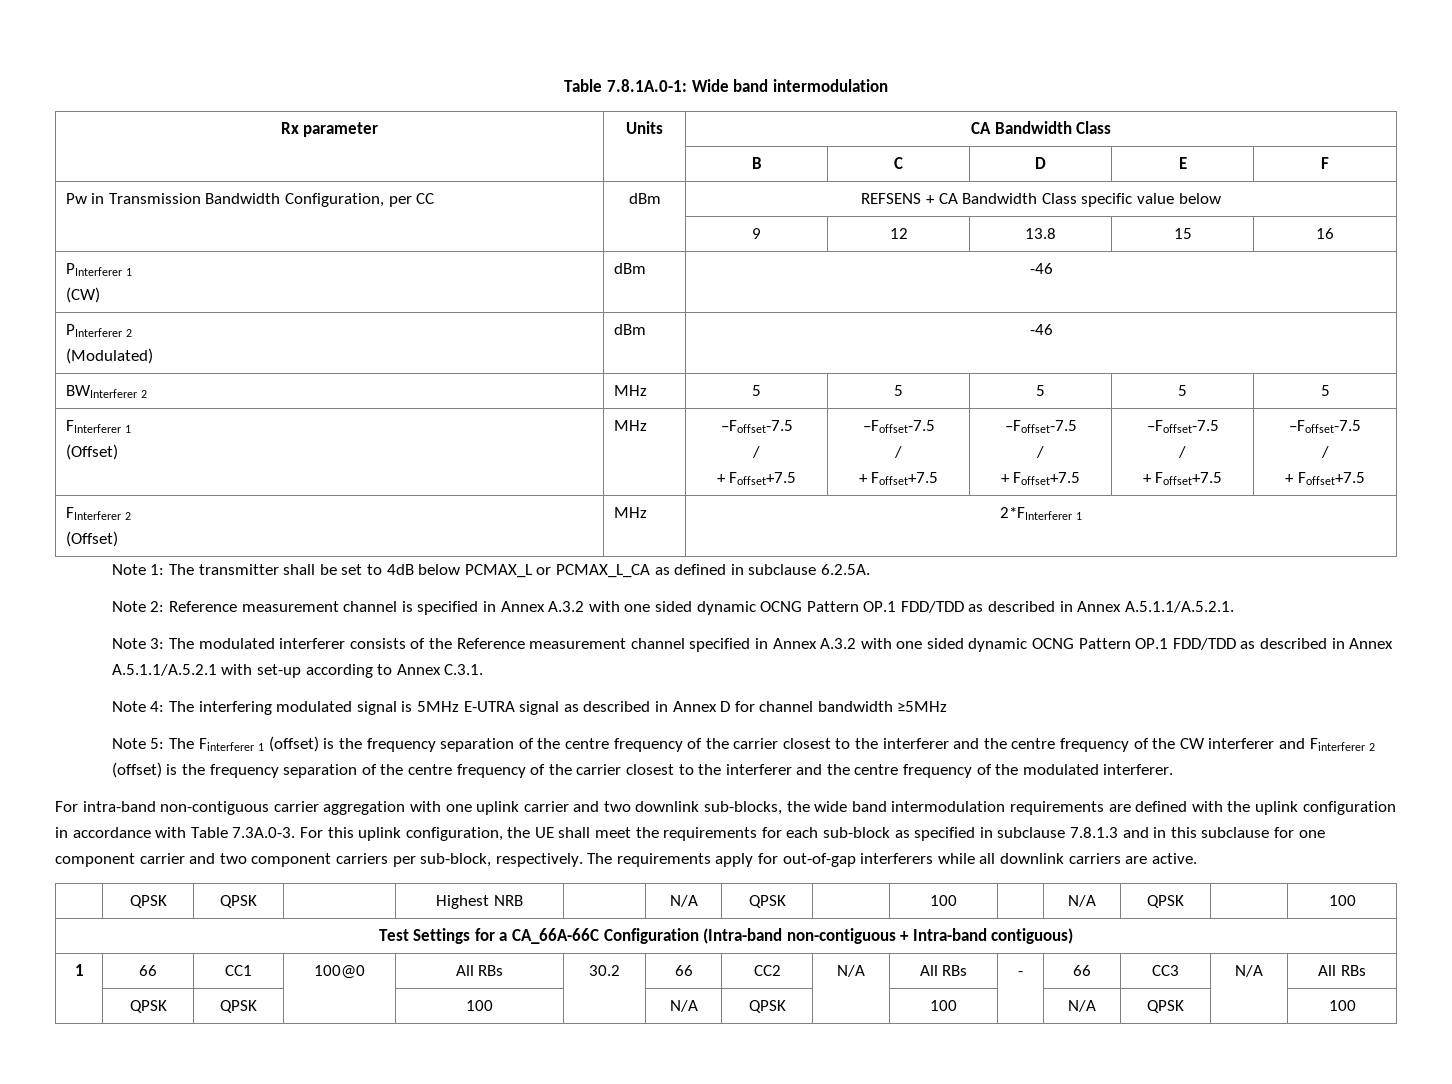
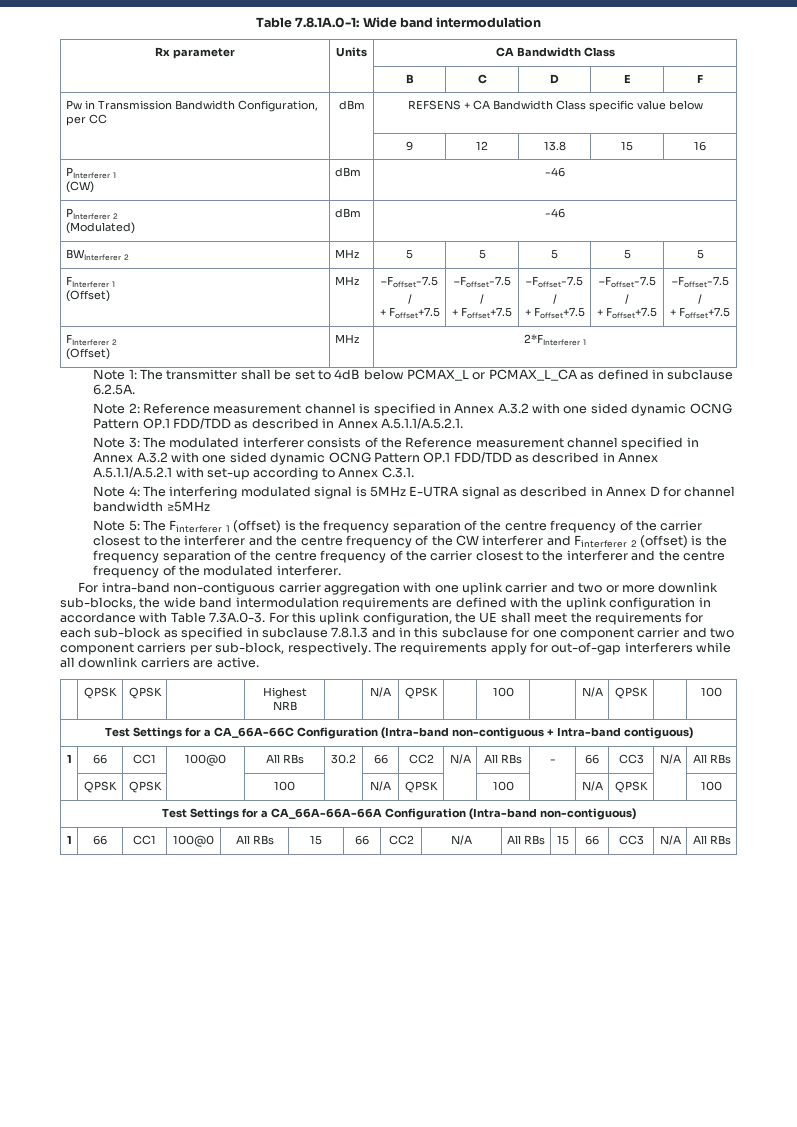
- For intra-band non-contiguous carrier aggregation with one uplink carrier and two downlink sub-blocks, the wide band intermodulation requirements are defined with the uplink configuration in accordance with Table 7.3A.0-3. For this uplink configuration, the UE shall meet the requirements for each sub-block as specified in subclause 7.8.1.3 and in this subclause for one component carrier and two component carriers per sub-block, respectively.
+ For intra-band non-contiguous carrier aggregation with one uplink carrier and two or more downlink sub-blocks, the wide band intermodulation requirements are defined with the uplink configuration in accordance with Table 7.3A.0-3. For this uplink configuration, the UE shall meet the requirements for each sub-block as specified in subclause 7.8.1.3 and in this subclause for one component carrier and two component carriers per sub-block, respectively.
+ Test Settings for a CA_66A-66A-66A Configuration (Intra-band non-contiguous)
+ 1 | 66 | CC1 | 100@0 | All RBs | 15 | 66 | CC2 | N/A | All RBs | 15 | 66 | CC3 | N/A | All RBs

